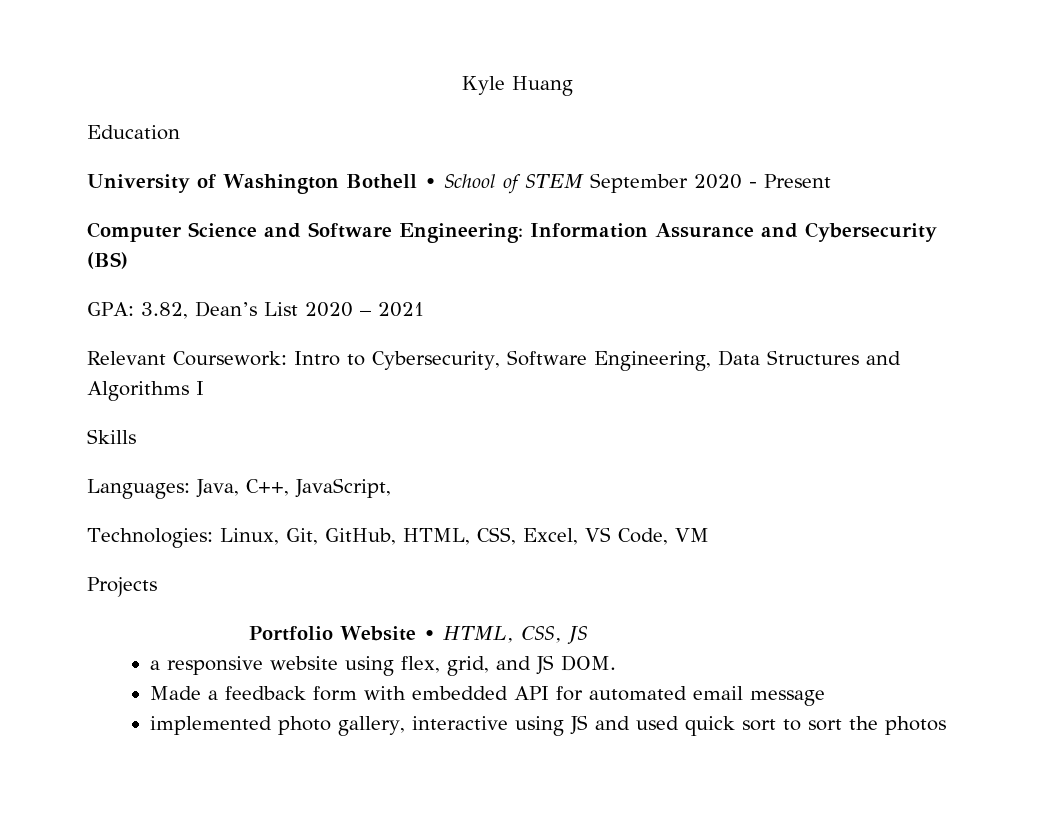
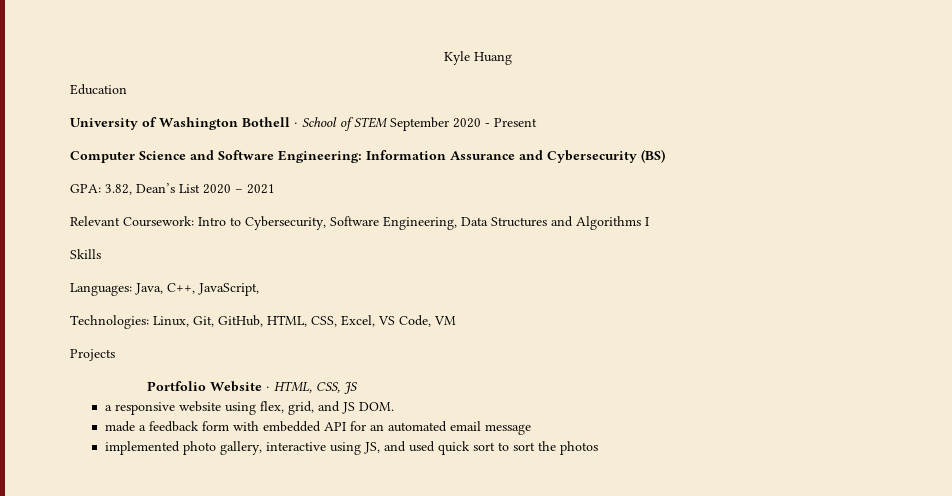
- Made a feedback form with embedded API for automated email message
+ made a feedback form with embedded API for an automated email message
- implemented photo gallery, interactive using JS and used quick sort to sort the photos
+ implemented photo gallery, interactive using JS, and used quick sort to sort the photos

